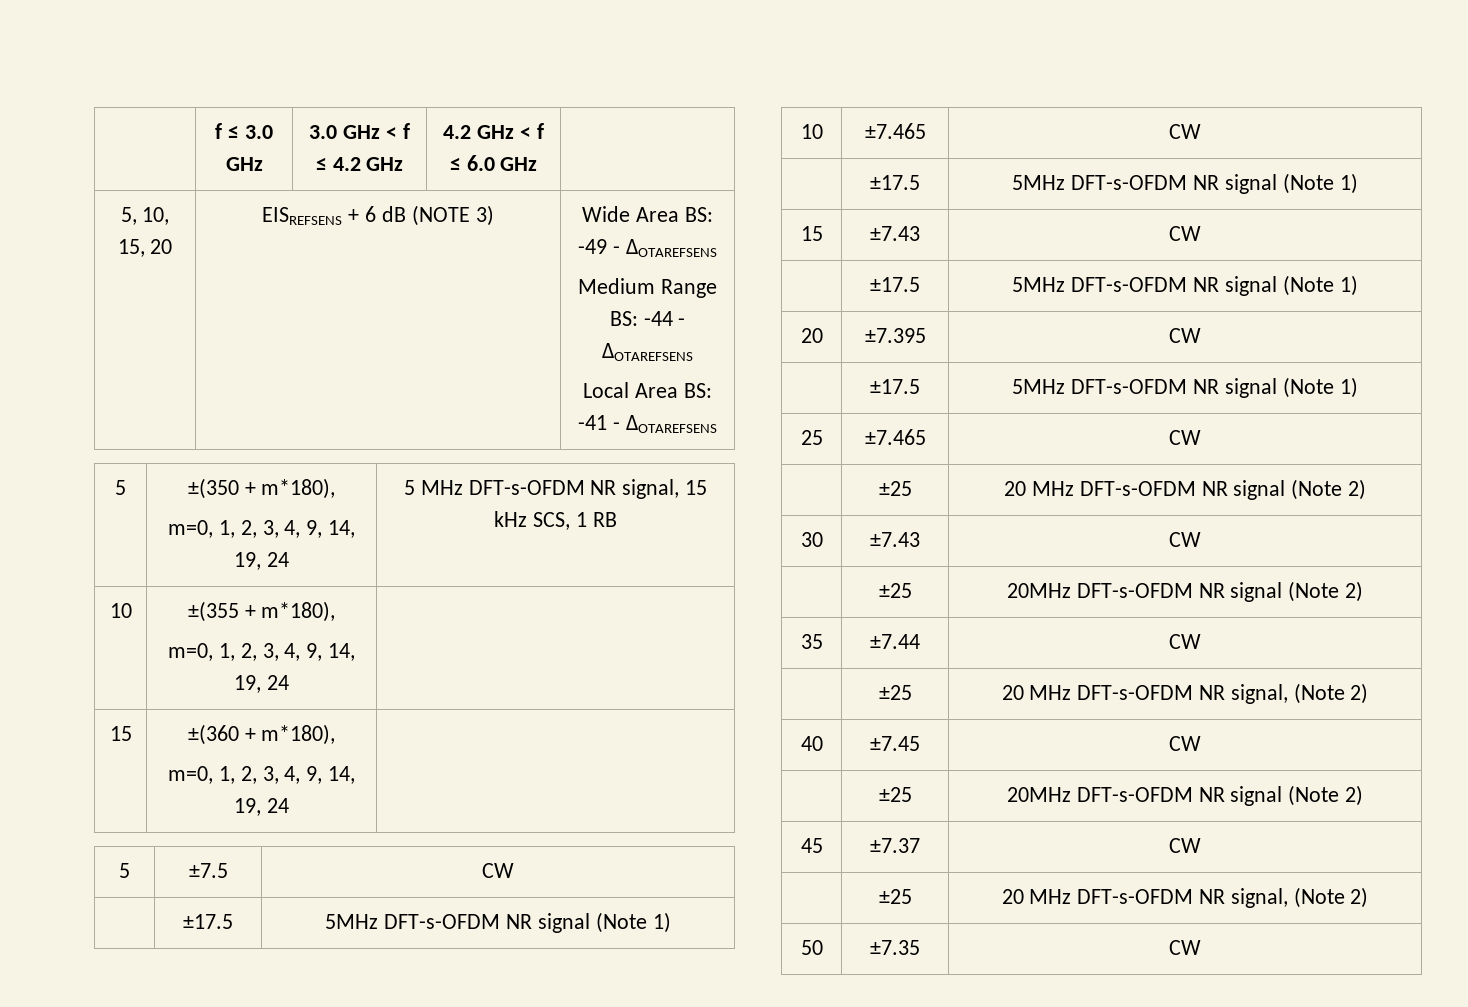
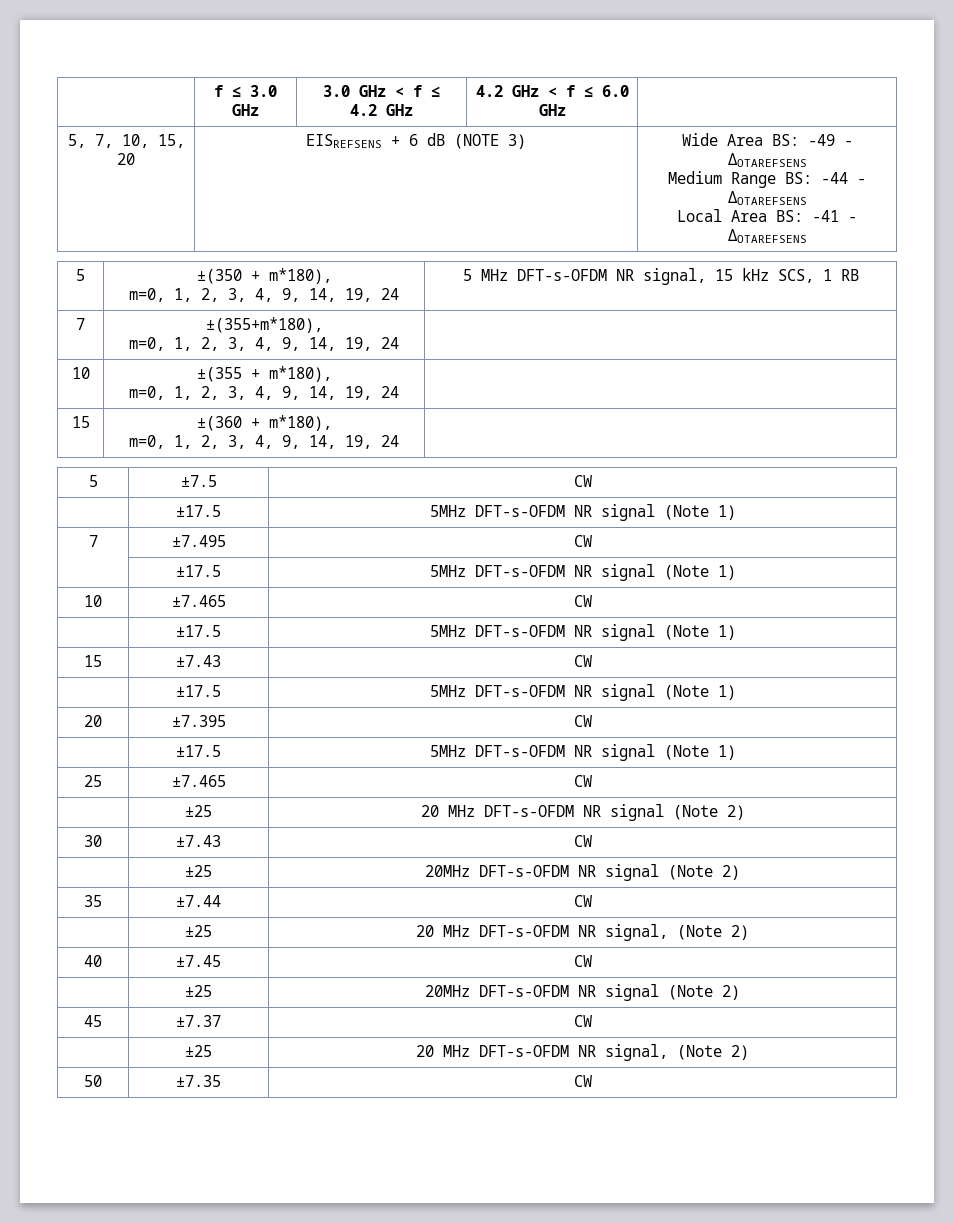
- 5, 10, 15, 20 | EISREFSENS + 6 dB (NOTE 3) | Wide Area BS: -49 - ΔOTAREFSENS
+ 5, 7, 10, 15, 20 | EISREFSENS + 6 dB (NOTE 3) | Wide Area BS: -49 - ΔOTAREFSENS
+ 7 | ±(355+m*180),
+ m=0, 1, 2, 3, 4, 9, 14, 19, 24 |
+ 7 | ±7.495 | CW
+ | ±17.5 | 5MHz DFT-s-OFDM NR signal (Note 1)

